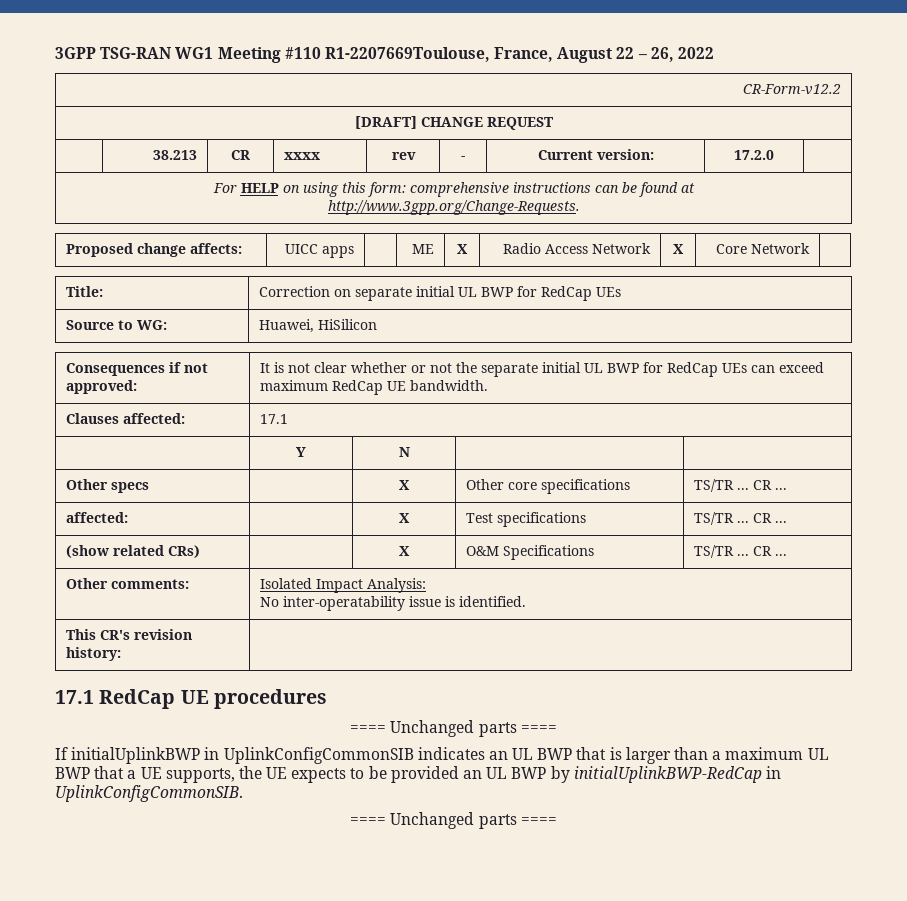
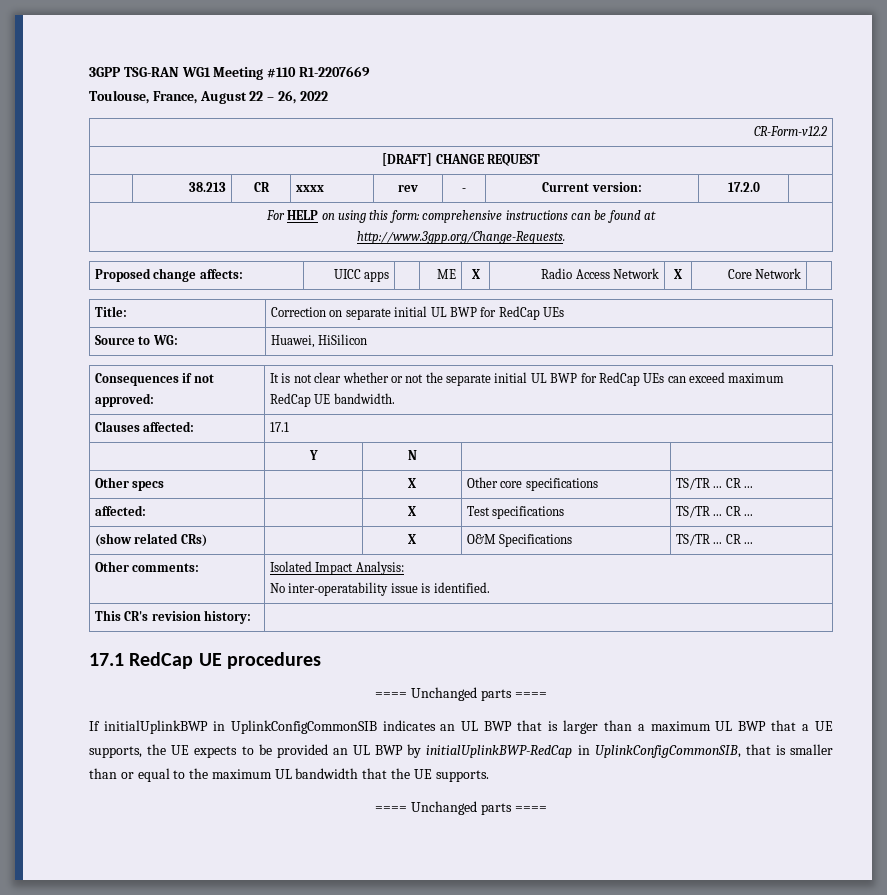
- 3GPP TSG-RAN WG1 Meeting #110 R1-2207669Toulouse, France, August 22 – 26, 2022
+ 3GPP TSG-RAN WG1 Meeting #110 R1-2207669
+ Toulouse, France, August 22 – 26, 2022
- If initialUplinkBWP in UplinkConfigCommonSIB indicates an UL BWP that is larger than a maximum UL BWP that a UE supports, the UE expects to be provided an UL BWP by initialUplinkBWP-RedCap in UplinkConfigCommonSIB.
+ If initialUplinkBWP in UplinkConfigCommonSIB indicates an UL BWP that is larger than a maximum UL BWP that a UE supports, the UE expects to be provided an UL BWP by initialUplinkBWP-RedCap in UplinkConfigCommonSIB, that is smaller than or equal to the maximum UL bandwidth that the UE supports.

